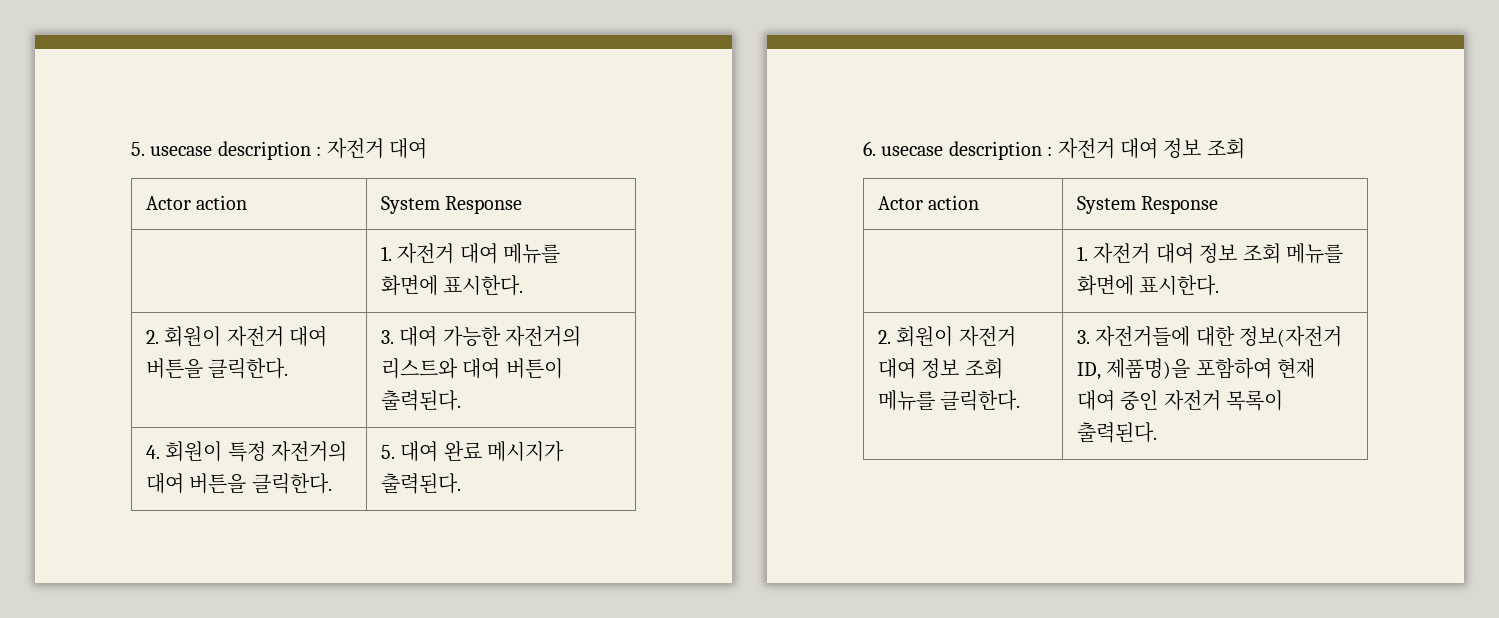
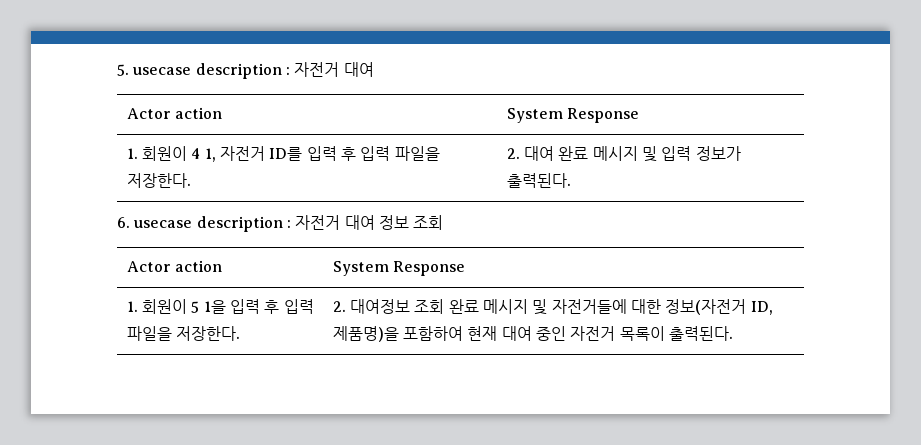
- | 1. 자전거 대여 메뉴를 화면에 표시한다.
- 2. 회원이 자전거 대여 버튼을 클릭한다. | 3. 대여 가능한 자전거의 리스트와 대여 버튼이 출력된다.
- 4. 회원이 특정 자전거의 대여 버튼을 클릭한다. | 5. 대여 완료 메시지가 출력된다.
+ 1. 회원이 4 1, 자전거 ID를 입력 후 입력 파일을 저장한다. | 2. 대여 완료 메시지 및 입력 정보가 출력된다.
- | 1. 자전거 대여 정보 조회 메뉴를 화면에 표시한다.
- 2. 회원이 자전거 대여 정보 조회 메뉴를 클릭한다. | 3. 자전거들에 대한 정보(자전거 ID, 제품명)을 포함하여 현재 대여 중인 자전거 목록이 출력된다.
+ 1. 회원이 5 1을 입력 후 입력 파일을 저장한다. | 2. 대여정보 조회 완료 메시지 및 자전거들에 대한 정보(자전거 ID, 제품명)을 포함하여 현재 대여 중인 자전거 목록이 출력된다.

